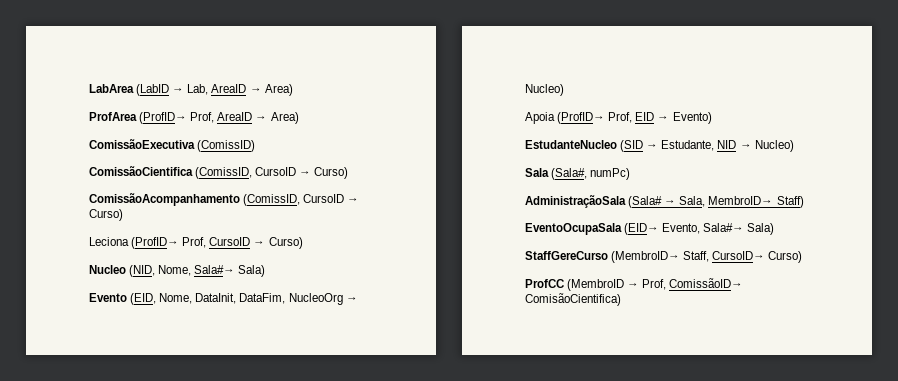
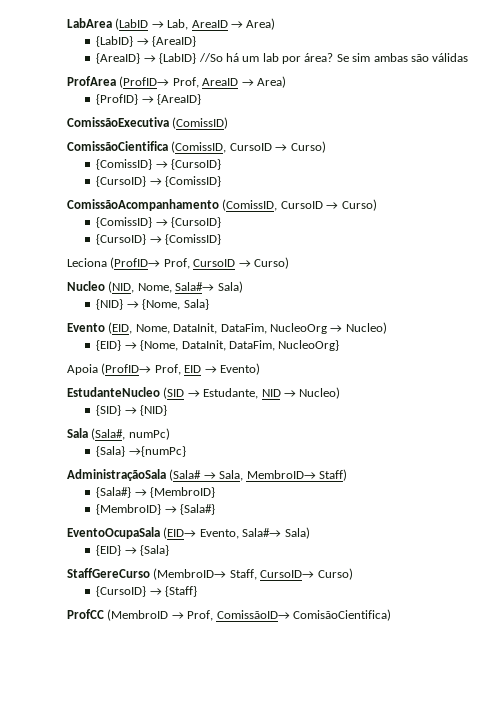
+ {LabID} → {AreaID}
+ {AreaID} → {LabID} //So há um lab por área? Se sim ambas são válidas
+ {ProfID} → {AreaID}
  ComissãoCientifica (ComissID, CursoID → Curso)
+ {ComissID} → {CursoID}
+ {CursoID} → {ComissID}
  ComissãoAcompanhamento (ComissID, CursoID → Curso)
+ {ComissID} → {CursoID}
+ {CursoID} → {ComissID}
+ {NID} → {Nome, Sala}
+ {EID} → {Nome, DataInit, DataFim, NucleoOrg}
+ {SID} → {NID}
+ {Sala} →{numPc}
+ {Sala#} → {MembroID}
+ {MembroID} → {Sala#}
+ {EID} → {Sala}
+ {CursoID} → {Staff}

